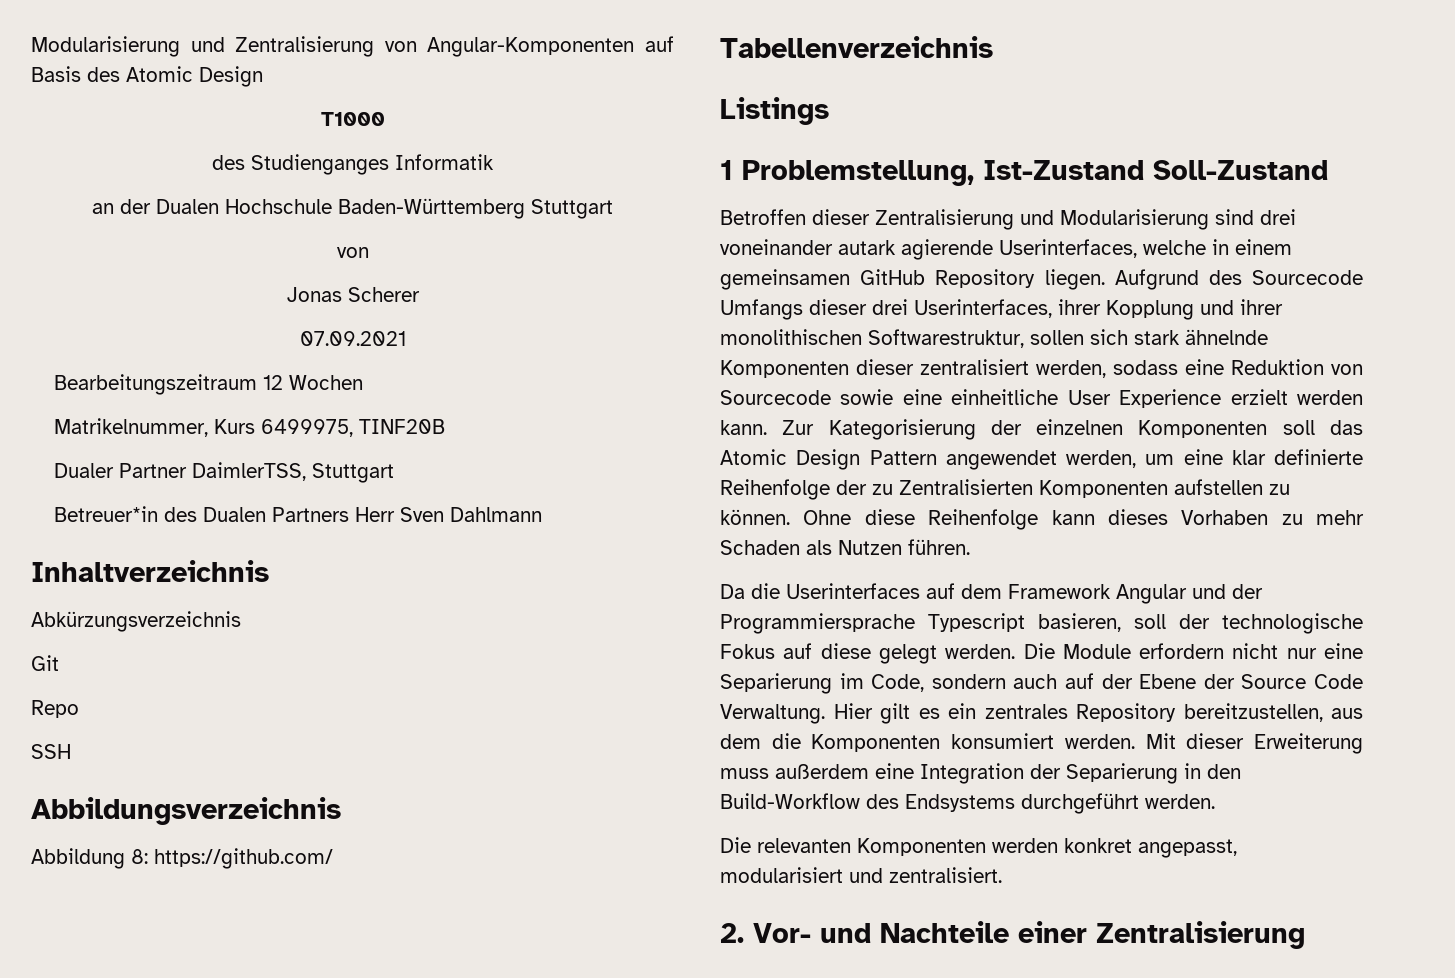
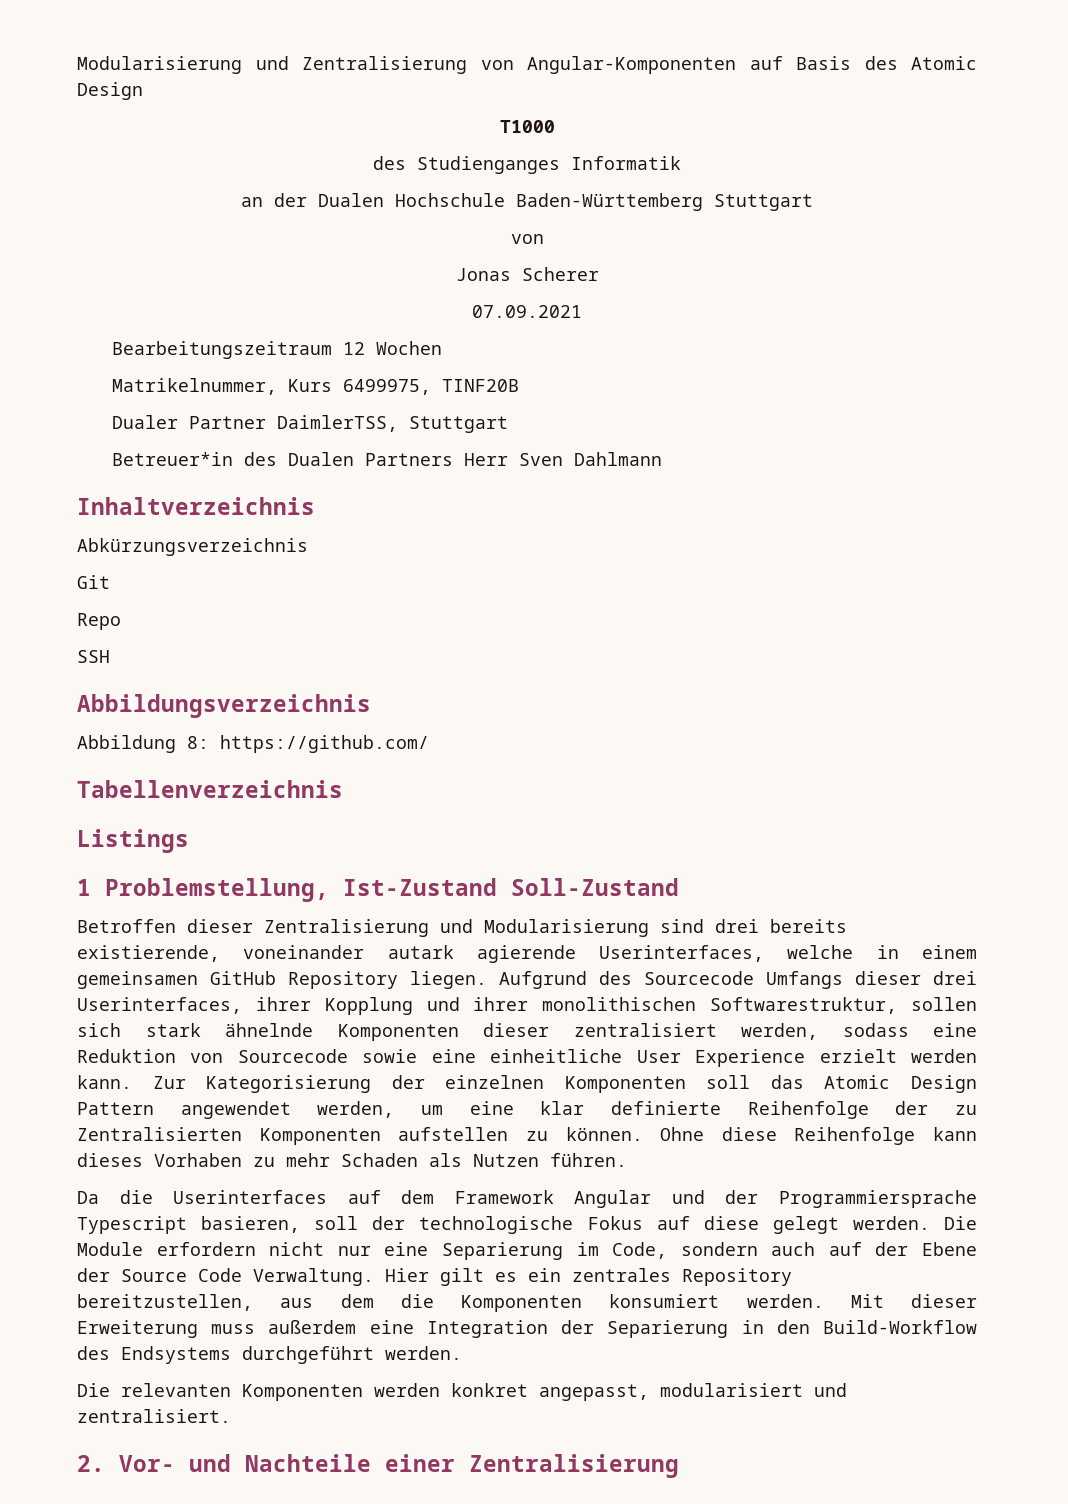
- Betroffen dieser Zentralisierung und Modularisierung sind drei voneinander autark agierende Userinterfaces, welche in einem gemeinsamen GitHub Repository liegen.
+ Betroffen dieser Zentralisierung und Modularisierung sind drei bereits existierende, voneinander autark agierende Userinterfaces, welche in einem gemeinsamen GitHub Repository liegen.

